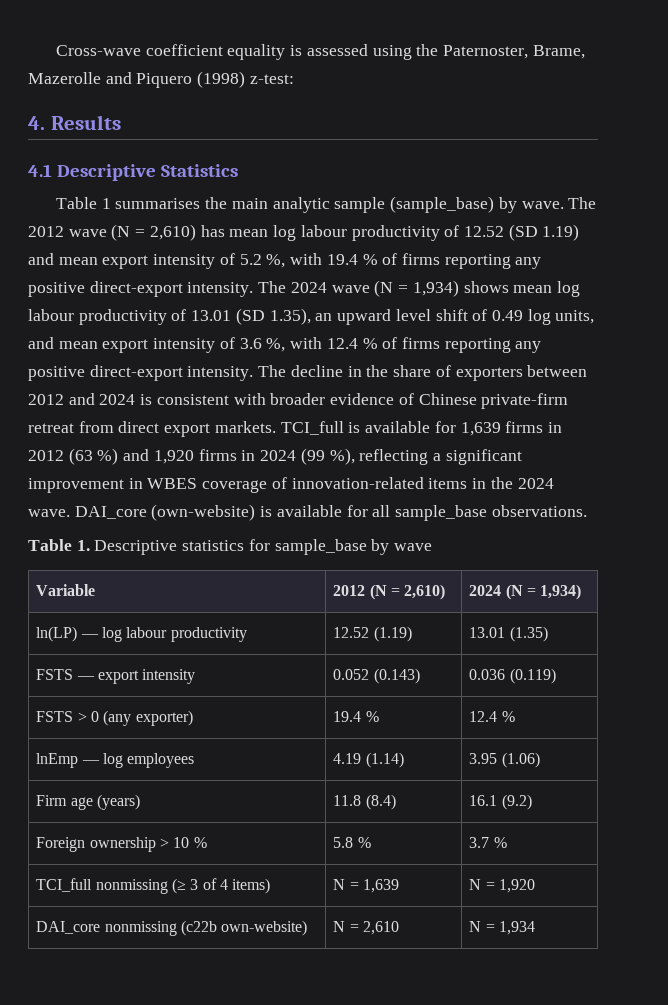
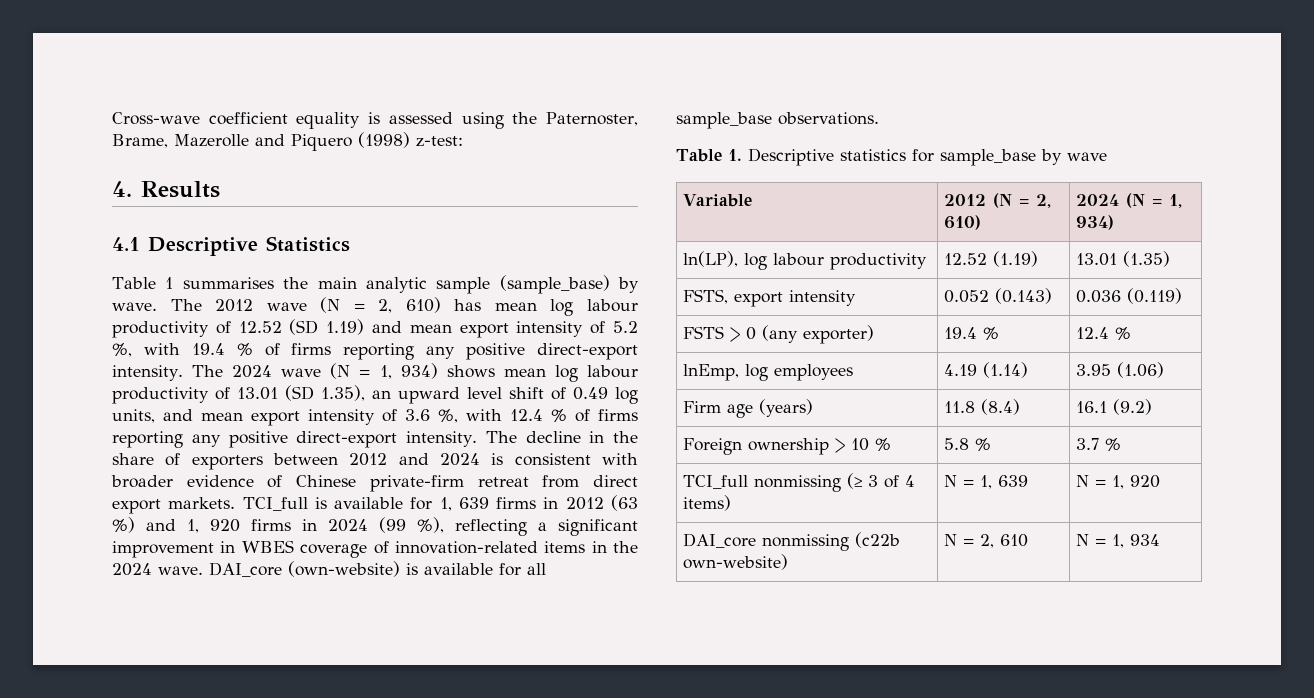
- The 2012 wave (N = 2,610) has mean log labour productivity of 12.52 (SD 1.19) and mean export intensity of 5.2 %, with 19.4 % of firms reporting any positive direct-export intensity.
+ The 2012 wave (N = 2, 610) has mean log labour productivity of 12.52 (SD 1.19) and mean export intensity of 5.2 %, with 19.4 % of firms reporting any positive direct-export intensity.
- The 2024 wave (N = 1,934) shows mean log labour productivity of 13.01 (SD 1.35), an upward level shift of 0.49 log units, and mean export intensity of 3.6 %, with 12.4 % of firms reporting any positive direct-export intensity.
+ The 2024 wave (N = 1, 934) shows mean log labour productivity of 13.01 (SD 1.35), an upward level shift of 0.49 log units, and mean export intensity of 3.6 %, with 12.4 % of firms reporting any positive direct-export intensity.
- TCI_full is available for 1,639 firms in 2012 (63 %) and 1,920 firms in 2024 (99 %), reflecting a significant improvement in WBES coverage of innovation-related items in the 2024 wave.
+ TCI_full is available for 1, 639 firms in 2012 (63 %) and 1, 920 firms in 2024 (99 %), reflecting a significant improvement in WBES coverage of innovation-related items in the 2024 wave.
- Variable | 2012 (N = 2,610) | 2024 (N = 1,934)
- ln(LP) — log labour productivity | 12.52 (1.19) | 13.01 (1.35)
+ Variable | 2012 (N = 2, 610) | 2024 (N = 1, 934)
+ ln(LP), log labour productivity | 12.52 (1.19) | 13.01 (1.35)
- FSTS — export intensity | 0.052 (0.143) | 0.036 (0.119)
+ FSTS, export intensity | 0.052 (0.143) | 0.036 (0.119)
- lnEmp — log employees | 4.19 (1.14) | 3.95 (1.06)
+ lnEmp, log employees | 4.19 (1.14) | 3.95 (1.06)
- TCI_full nonmissing (≥ 3 of 4 items) | N = 1,639 | N = 1,920
+ TCI_full nonmissing (≥ 3 of 4 items) | N = 1, 639 | N = 1, 920
- DAI_core nonmissing (c22b own-website) | N = 2,610 | N = 1,934
+ DAI_core nonmissing (c22b own-website) | N = 2, 610 | N = 1, 934

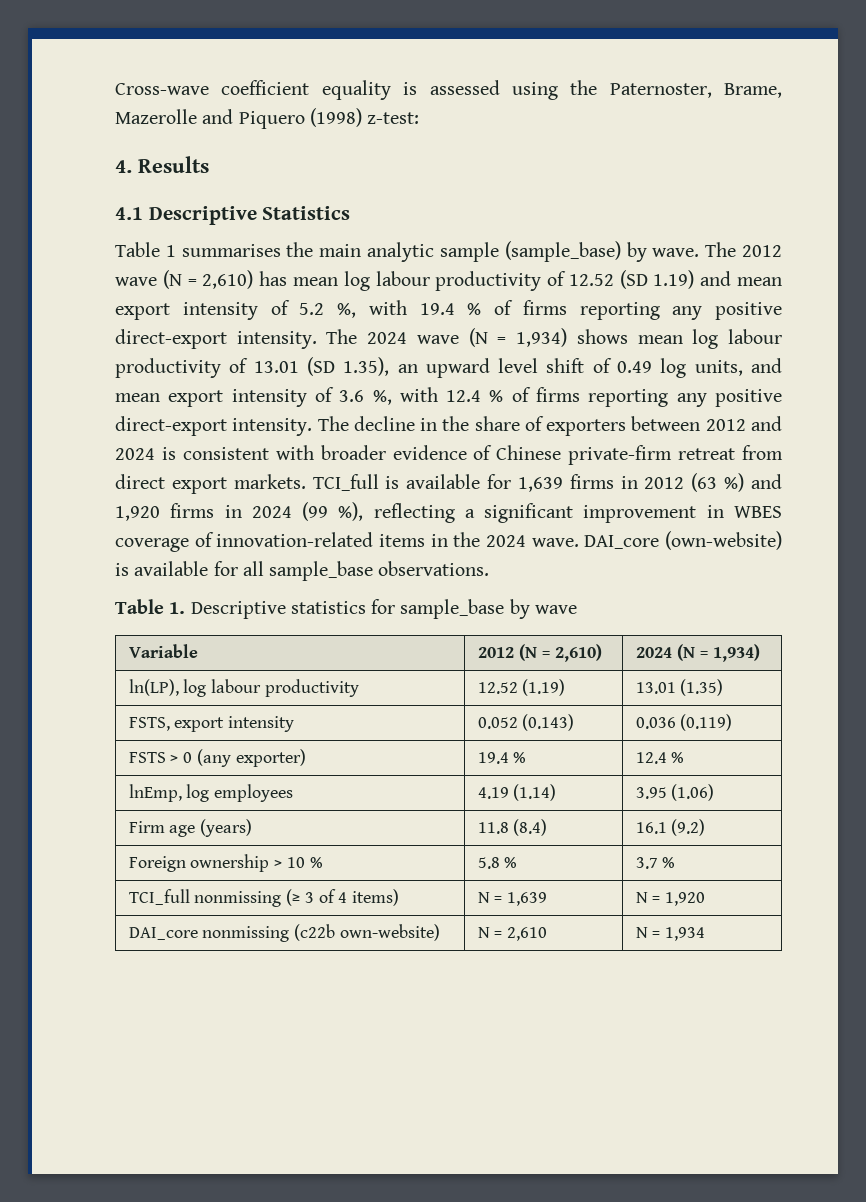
- The 2012 wave (N = 2, 610) has mean log labour productivity of 12.52 (SD 1.19) and mean export intensity of 5.2 %, with 19.4 % of firms reporting any positive direct-export intensity.
+ The 2012 wave (N = 2,610) has mean log labour productivity of 12.52 (SD 1.19) and mean export intensity of 5.2 %, with 19.4 % of firms reporting any positive direct-export intensity.
- The 2024 wave (N = 1, 934) shows mean log labour productivity of 13.01 (SD 1.35), an upward level shift of 0.49 log units, and mean export intensity of 3.6 %, with 12.4 % of firms reporting any positive direct-export intensity.
+ The 2024 wave (N = 1,934) shows mean log labour productivity of 13.01 (SD 1.35), an upward level shift of 0.49 log units, and mean export intensity of 3.6 %, with 12.4 % of firms reporting any positive direct-export intensity.
- TCI_full is available for 1, 639 firms in 2012 (63 %) and 1, 920 firms in 2024 (99 %), reflecting a significant improvement in WBES coverage of innovation-related items in the 2024 wave.
+ TCI_full is available for 1,639 firms in 2012 (63 %) and 1,920 firms in 2024 (99 %), reflecting a significant improvement in WBES coverage of innovation-related items in the 2024 wave.
- Variable | 2012 (N = 2, 610) | 2024 (N = 1, 934)
+ Variable | 2012 (N = 2,610) | 2024 (N = 1,934)
- TCI_full nonmissing (≥ 3 of 4 items) | N = 1, 639 | N = 1, 920
+ TCI_full nonmissing (≥ 3 of 4 items) | N = 1,639 | N = 1,920
- DAI_core nonmissing (c22b own-website) | N = 2, 610 | N = 1, 934
+ DAI_core nonmissing (c22b own-website) | N = 2,610 | N = 1,934

